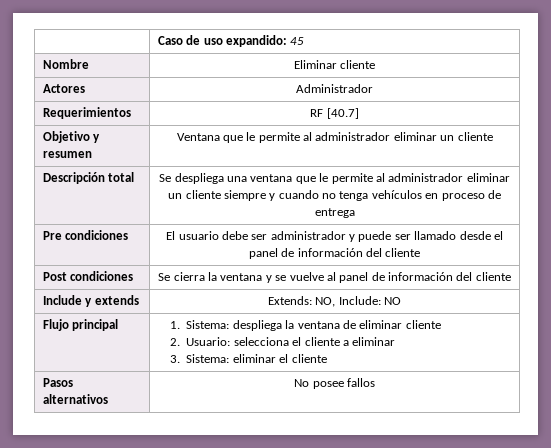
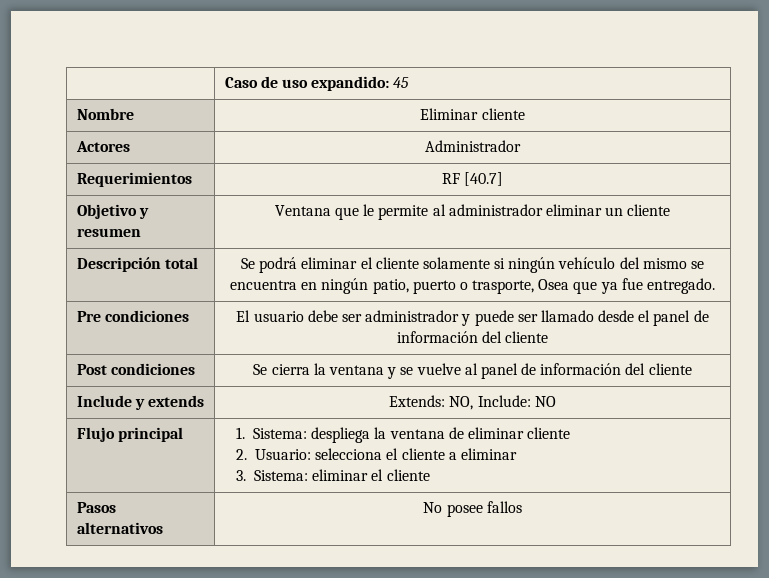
- Descripción total | Se despliega una ventana que le permite al administrador eliminar un cliente siempre y cuando no tenga vehículos en proceso de entrega
+ Descripción total | Se podrá eliminar el cliente solamente si ningún vehículo del mismo se encuentra en ningún patio, puerto o trasporte, Osea que ya fue entregado.

